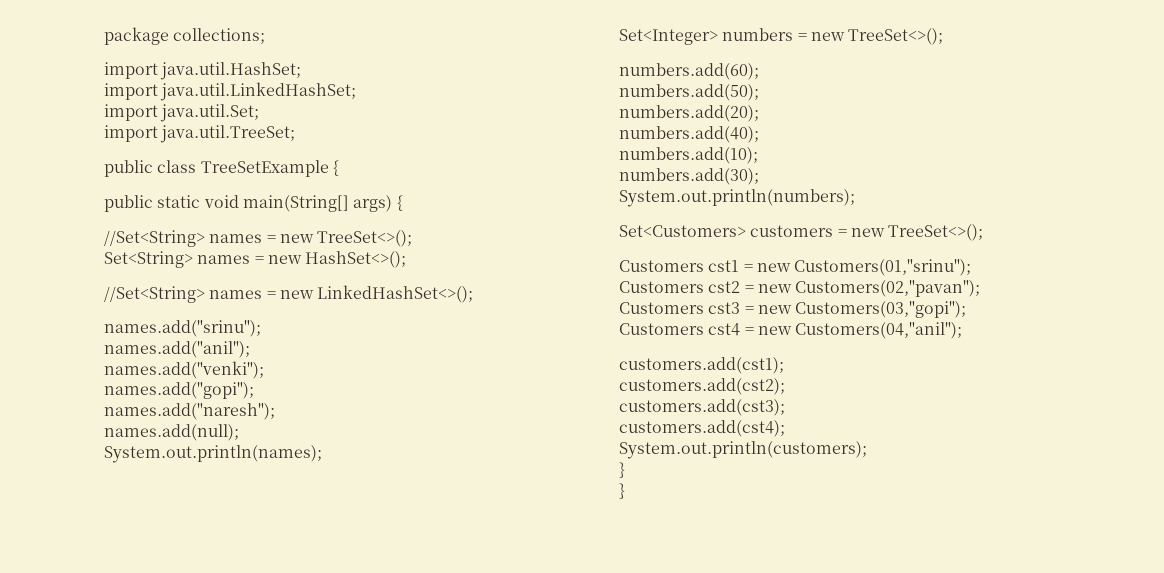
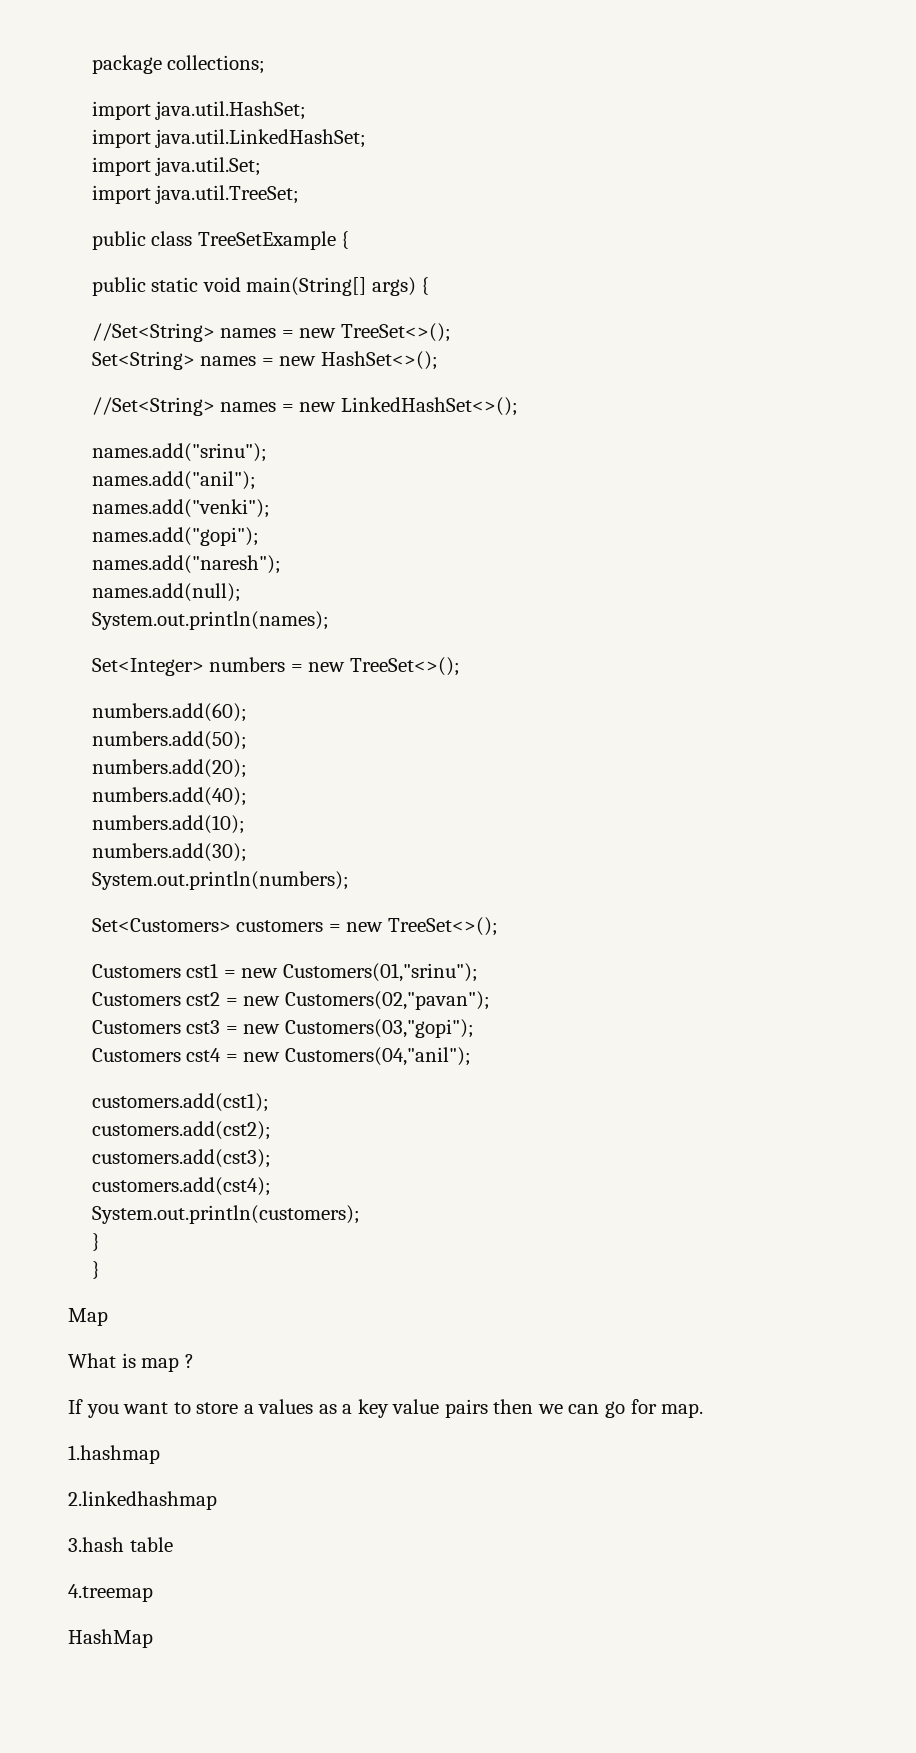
+ Map
+ What is map ?
+ If you want to store a values as a key value pairs then we can go for map.
+ 1.hashmap
+ 2.linkedhashmap
+ 3.hash table
+ 4.treemap
+ HashMap

